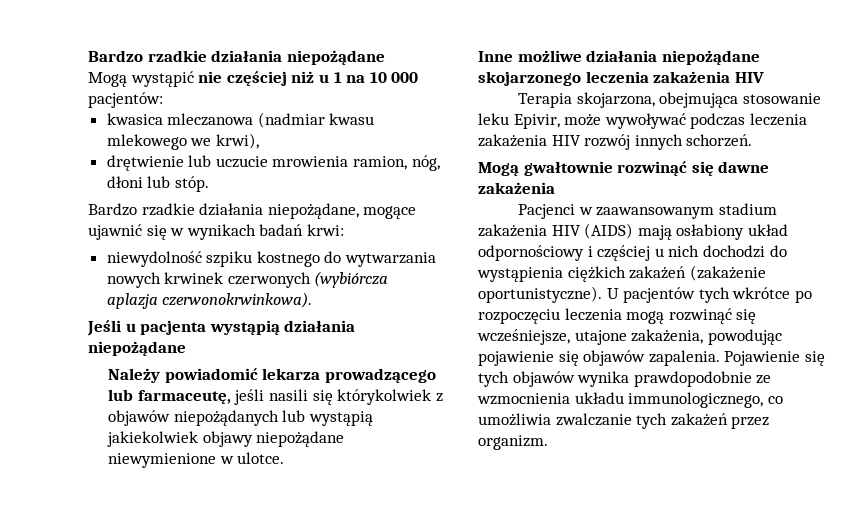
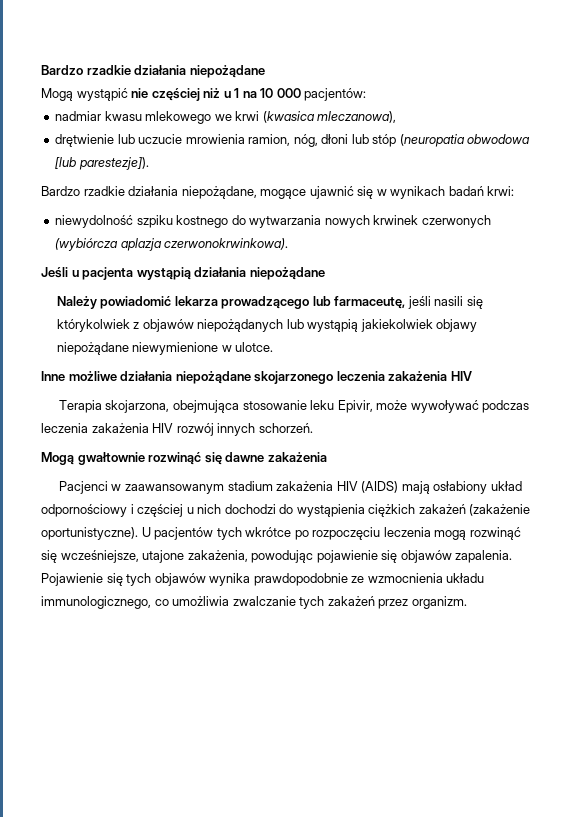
- kwasica mleczanowa (nadmiar kwasu mlekowego we krwi),
+ nadmiar kwasu mlekowego we krwi (kwasica mleczanowa),
- drętwienie lub uczucie mrowienia ramion, nóg, dłoni lub stóp.
+ drętwienie lub uczucie mrowienia ramion, nóg, dłoni lub stóp (neuropatia obwodowa [lub parestezje]).

